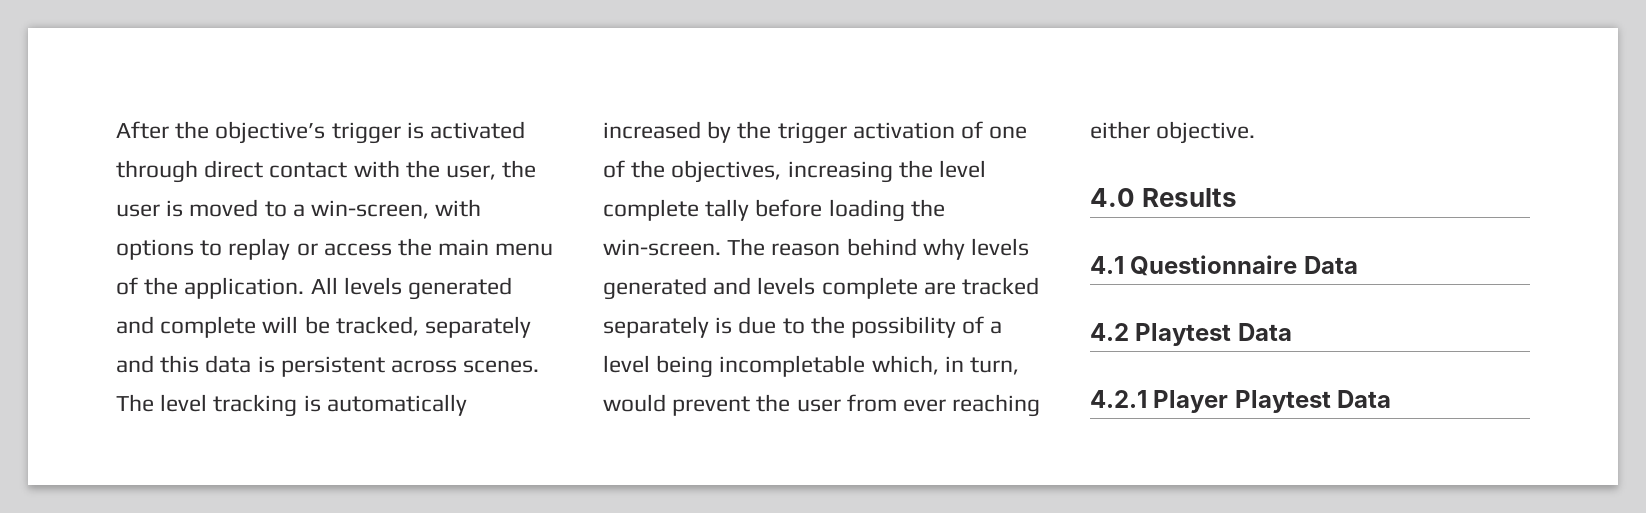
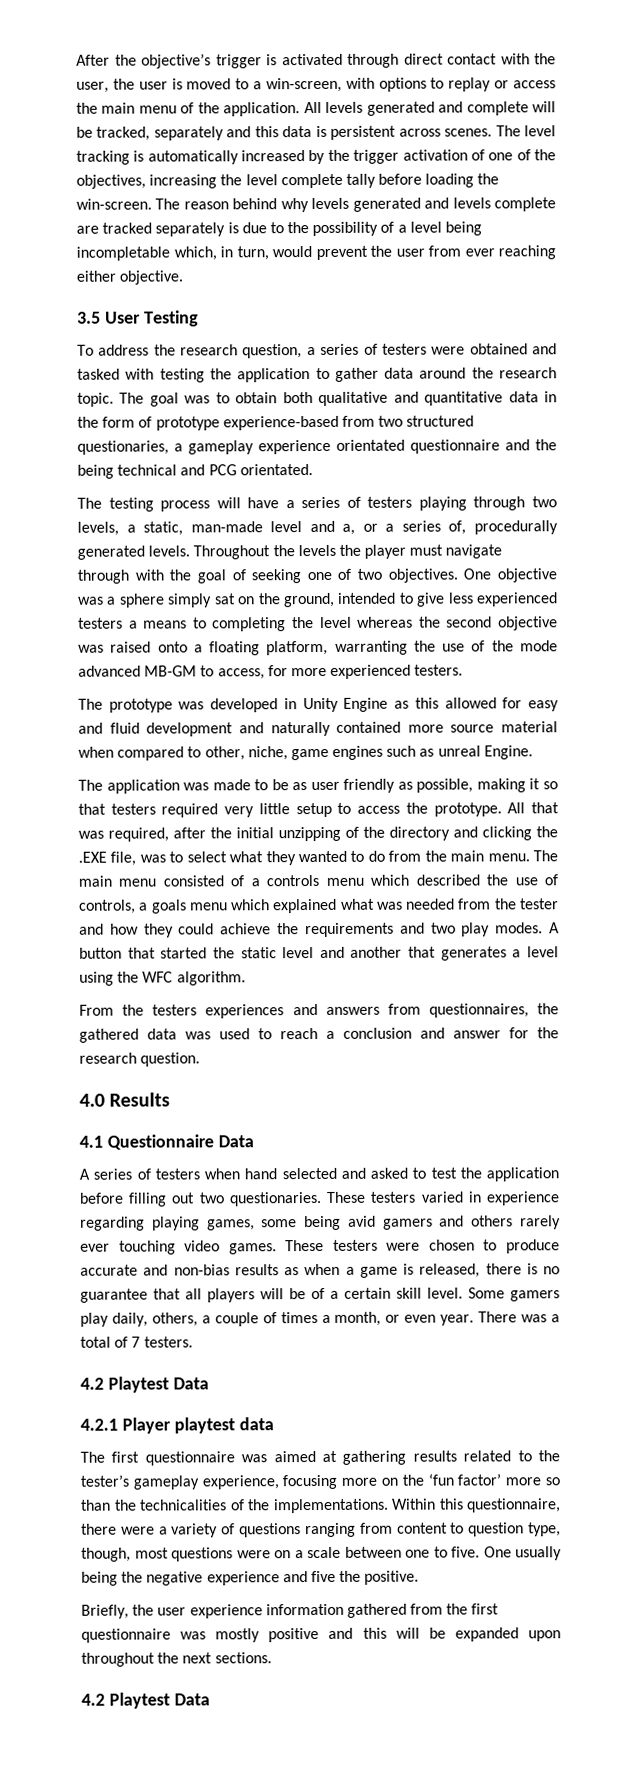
+ 3.5 User Testing
+ To address the research question, a series of testers were obtained and tasked with testing the application to gather data around the research topic. The goal was to obtain both qualitative and quantitative data in the form of prototype experience-based from two structured questionaries, a gameplay experience orientated questionnaire and the being technical and PCG orientated.
+ The testing process will have a series of testers playing through two levels, a static, man-made level and a, or a series of, procedurally generated levels. Throughout the levels the player must navigate through with the goal of seeking one of two objectives. One objective was a sphere simply sat on the ground, intended to give less experienced testers a means to completing the level whereas the second objective was raised onto a floating platform, warranting the use of the mode advanced MB-GM to access, for more experienced testers.
+ The prototype was developed in Unity Engine as this allowed for easy and fluid development and naturally contained more source material when compared to other, niche, game engines such as unreal Engine.
+ The application was made to be as user friendly as possible, making it so that testers required very little setup to access the prototype. All that was required, after the initial unzipping of the directory and clicking the .EXE file, was to select what they wanted to do from the main menu. The main menu consisted of a controls menu which described the use of controls, a goals menu which explained what was needed from the tester and how they could achieve the requirements and two play modes. A button that started the static level and another that generates a level using the WFC algorithm.
+ From the testers experiences and answers from questionnaires, the gathered data was used to reach a conclusion and answer for the research question.
+ A series of testers when hand selected and asked to test the application before filling out two questionaries. These testers varied in experience regarding playing games, some being avid gamers and others rarely ever touching video games. These testers were chosen to produce accurate and non-bias results as when a game is released, there is no guarantee that all players will be of a certain skill level. Some gamers play daily, others, a couple of times a month, or even year. There was a total of 7 testers.
- 4.2.1 Player Playtest Data
+ 4.2.1 Player playtest data
+ The first questionnaire was aimed at gathering results related to the tester’s gameplay experience, focusing more on the ‘fun factor’ more so than the technicalities of the implementations. Within this questionnaire, there were a variety of questions ranging from content to question type, though, most questions were on a scale between one to five. One usually being the negative experience and five the positive.
+ Briefly, the user experience information gathered from the first questionnaire was mostly positive and this will be expanded upon throughout the next sections.
+ 4.2 Playtest Data

